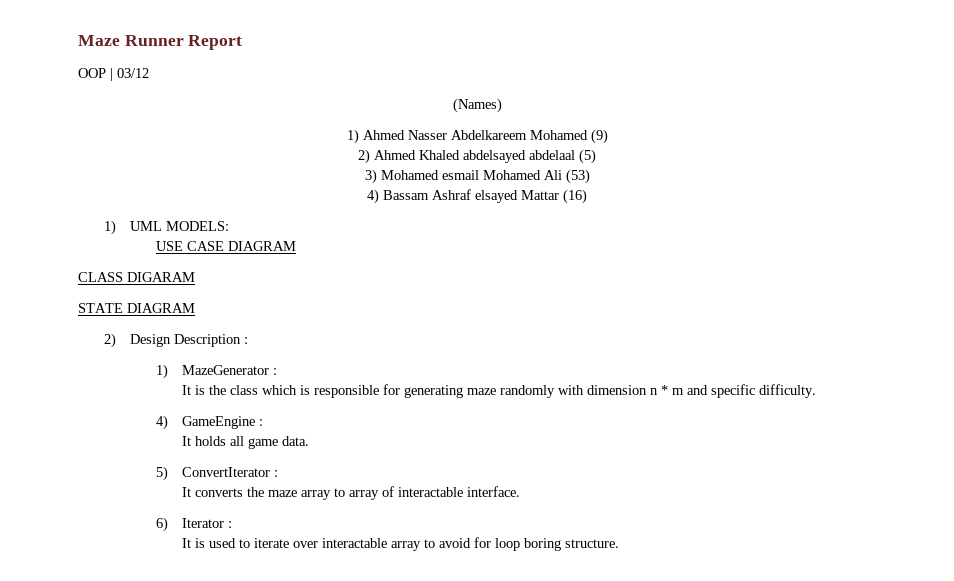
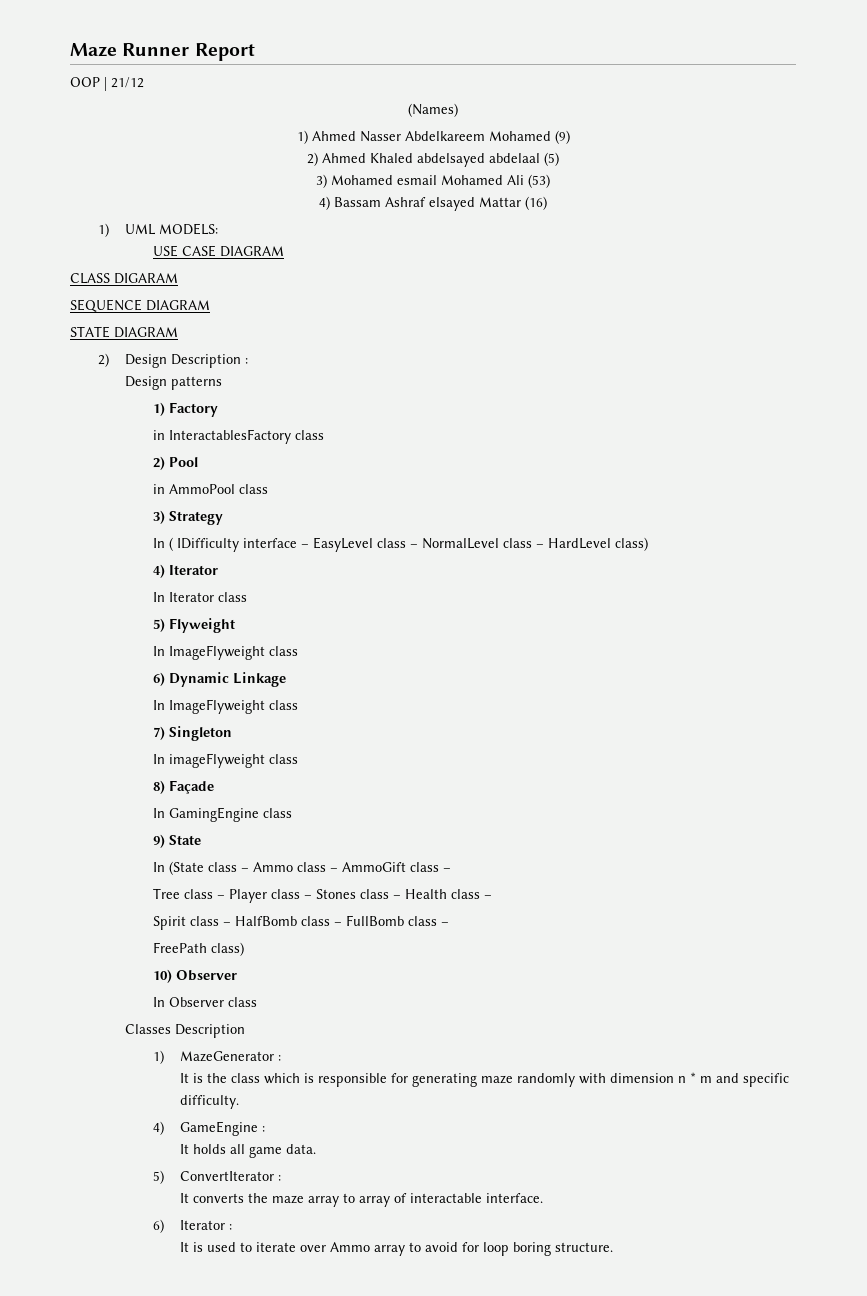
- OOP | 03/12
+ OOP | 21/12
+ SEQUENCE DIAGRAM
+ Design patterns
+ 1) Factory
+ in InteractablesFactory class
+ 2) Pool
+ in AmmoPool class
+ 3) Strategy
+ In ( IDifficulty interface – EasyLevel class – NormalLevel class – HardLevel class)
+ 4) Iterator
+ In Iterator class
+ 5) Flyweight
+ In ImageFlyweight class
+ 6) Dynamic Linkage
+ In ImageFlyweight class
+ 7) Singleton
+ In imageFlyweight class
+ 8) Façade
+ In GamingEngine class
+ 9) State
+ In (State class – Ammo class – AmmoGift class –
+ Tree class – Player class – Stones class – Health class –
+ Spirit class – HalfBomb class – FullBomb class –
+ FreePath class)
+ 10) Observer
+ In Observer class
+ Classes Description
- It is used to iterate over interactable array to avoid for loop boring structure.
+ It is used to iterate over Ammo array to avoid for loop boring structure.

